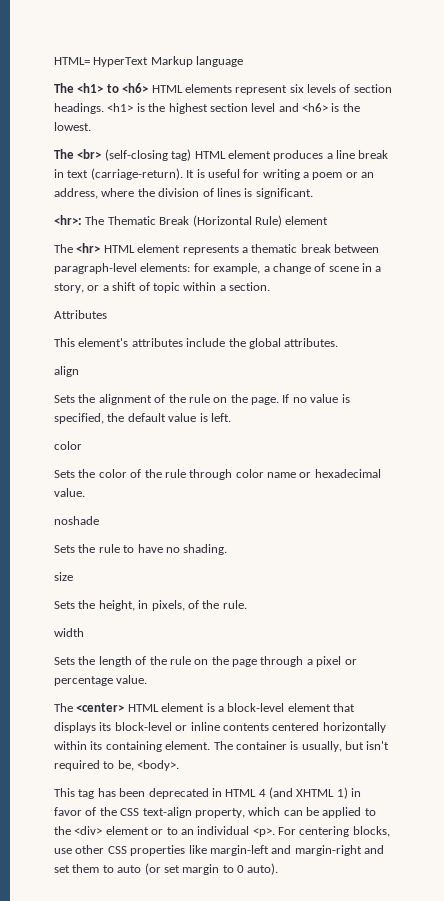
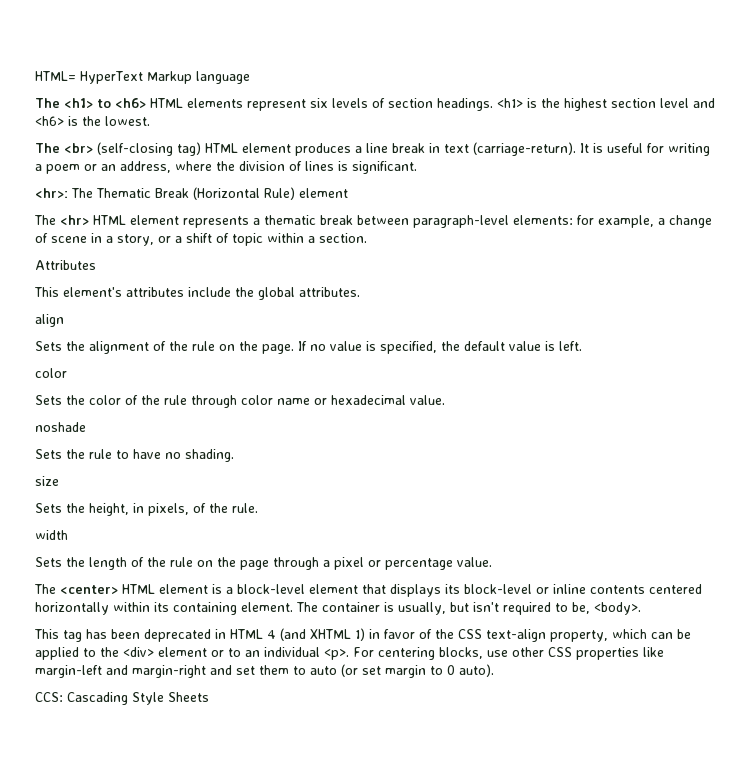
+ CCS: Cascading Style Sheets

